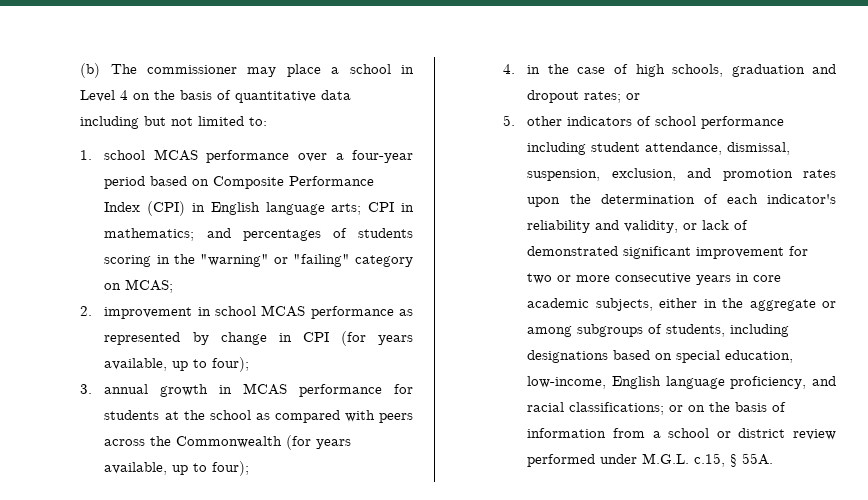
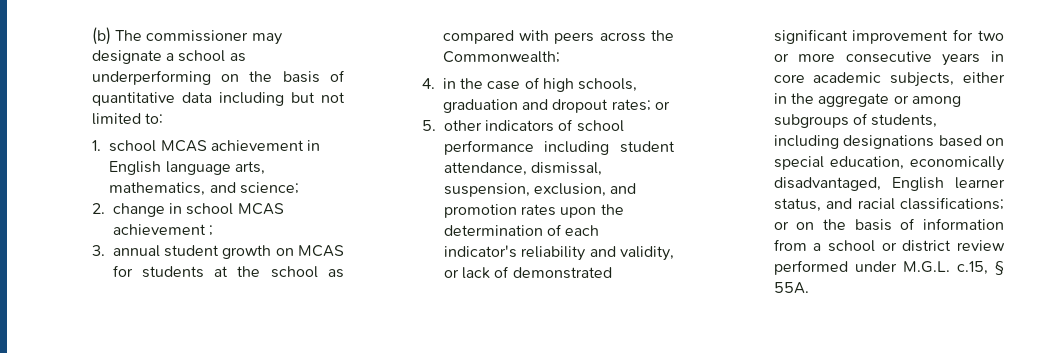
- (b) The commissioner may place a school in Level 4 on the basis of quantitative data including but not limited to:
+ (b) The commissioner may designate a school as underperforming on the basis of quantitative data including but not limited to:
- 1. school MCAS performance over a four-year period based on Composite Performance Index (CPI) in English language arts; CPI in mathematics; and percentages of students scoring in the "warning" or "failing" category on MCAS;
+ 1. school MCAS achievement in English language arts, mathematics, and science;
- 2. improvement in school MCAS performance as represented by change in CPI (for years available, up to four);
- 3. annual growth in MCAS performance for students at the school as compared with peers across the Commonwealth (for years available, up to four);
+ 2. change in school MCAS achievement ;
+ 3. annual student growth on MCAS for students at the school as compared with peers across the Commonwealth;
- 5. other indicators of school performance including student attendance, dismissal, suspension, exclusion, and promotion rates upon the determination of each indicator's reliability and validity, or lack of demonstrated significant improvement for two or more consecutive years in core academic subjects, either in the aggregate or among subgroups of students, including designations based on special education, low-income, English language proficiency, and racial classifications;
+ 5. other indicators of school performance including student attendance, dismissal, suspension, exclusion, and promotion rates upon the determination of each indicator's reliability and validity, or lack of demonstrated significant improvement for two or more consecutive years in core academic subjects, either in the aggregate or among subgroups of students, including designations based on special education, economically disadvantaged, English learner status, and racial classifications;

